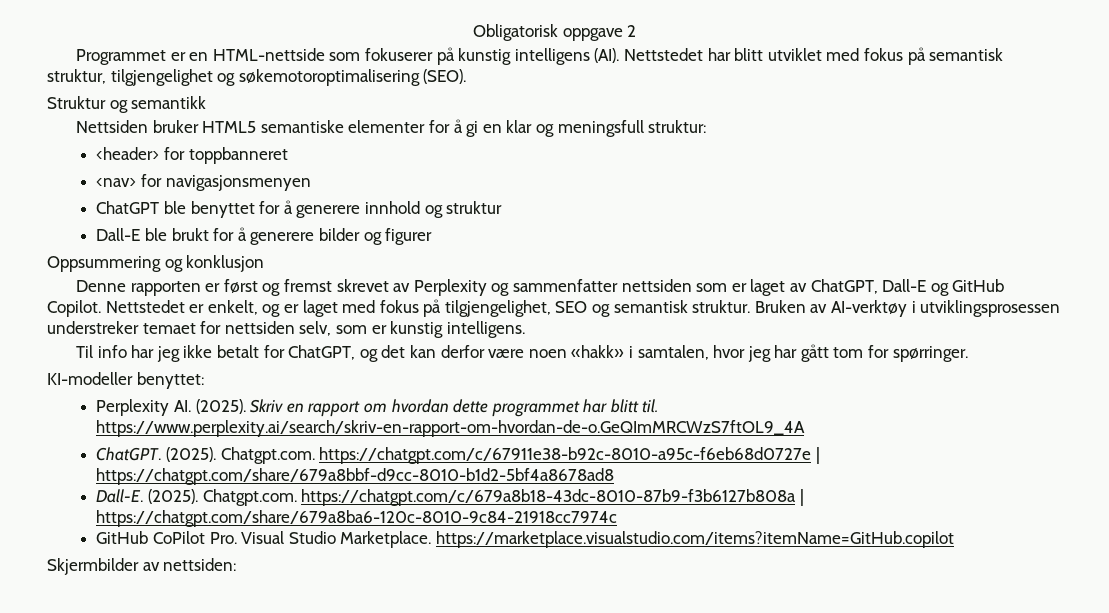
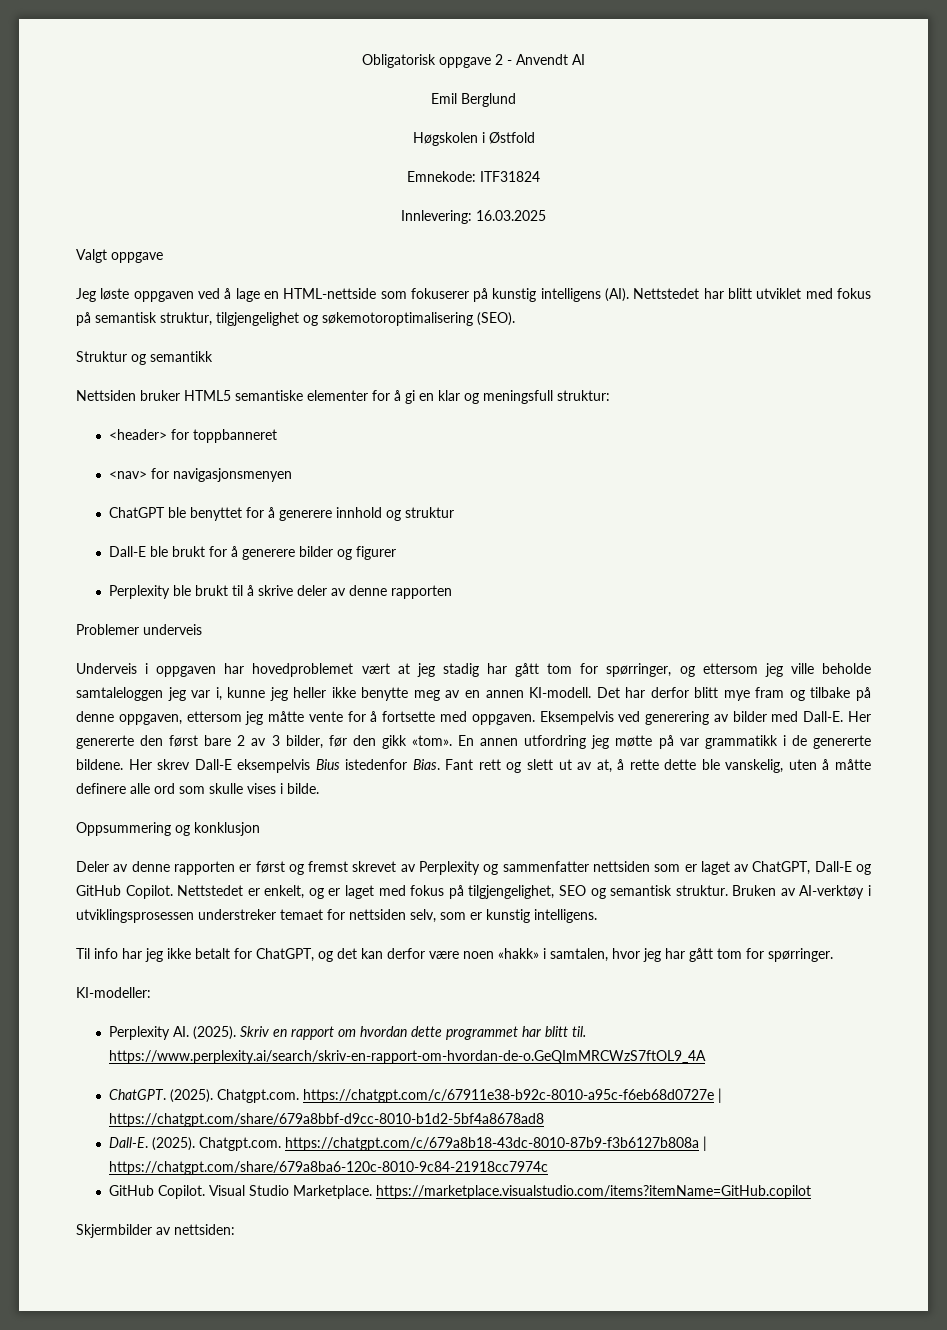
- Obligatorisk oppgave 2
- Programmet er en HTML-nettside som fokuserer på kunstig intelligens (AI). Nettstedet har blitt utviklet med fokus på semantisk struktur, tilgjengelighet og søkemotoroptimalisering (SEO).
+ Obligatorisk oppgave 2 - Anvendt AI
+ Emil Berglund
+ Høgskolen i Østfold
+ Emnekode: ITF31824
+ Innlevering: 16.03.2025
+ Valgt oppgave
+ Jeg løste oppgaven ved å lage en HTML-nettside som fokuserer på kunstig intelligens (AI). Nettstedet har blitt utviklet med fokus på semantisk struktur, tilgjengelighet og søkemotoroptimalisering (SEO).
+ Perplexity ble brukt til å skrive deler av denne rapporten
+ Problemer underveis
+ Underveis i oppgaven har hovedproblemet vært at jeg stadig har gått tom for spørringer, og ettersom jeg ville beholde samtaleloggen jeg var i, kunne jeg heller ikke benytte meg av en annen KI-modell. Det har derfor blitt mye fram og tilbake på denne oppgaven, ettersom jeg måtte vente for å fortsette med oppgaven. Eksempelvis ved generering av bilder med Dall-E. Her genererte den først bare 2 av 3 bilder, før den gikk «tom». En annen utfordring jeg møtte på var grammatikk i de genererte bildene. Her skrev Dall-E eksempelvis Bius istedenfor Bias. Fant rett og slett ut av at, å rette dette ble vanskelig, uten å måtte definere alle ord som skulle vises i bilde.
- Denne rapporten er først og fremst skrevet av Perplexity og sammenfatter nettsiden som er laget av ChatGPT, Dall-E og GitHub Copilot.
+ Deler av denne rapporten er først og fremst skrevet av Perplexity og sammenfatter nettsiden som er laget av ChatGPT, Dall-E og GitHub Copilot.
- KI-modeller benyttet:
+ KI-modeller:
- GitHub CoPilot Pro. Visual Studio Marketplace. https://marketplace.visualstudio.com/items?itemName=GitHub.copilot
+ GitHub Copilot. Visual Studio Marketplace. https://marketplace.visualstudio.com/items?itemName=GitHub.copilot

